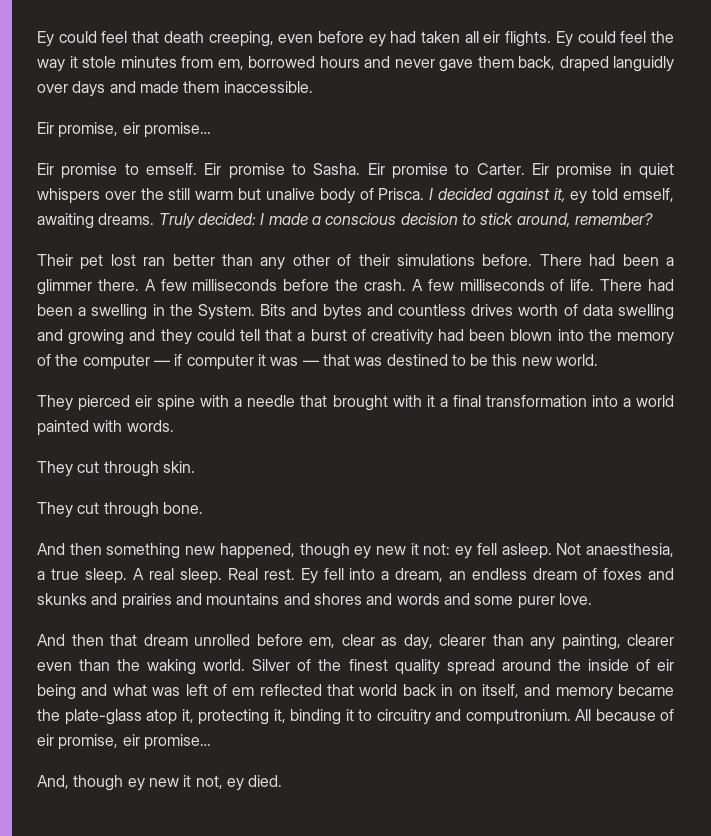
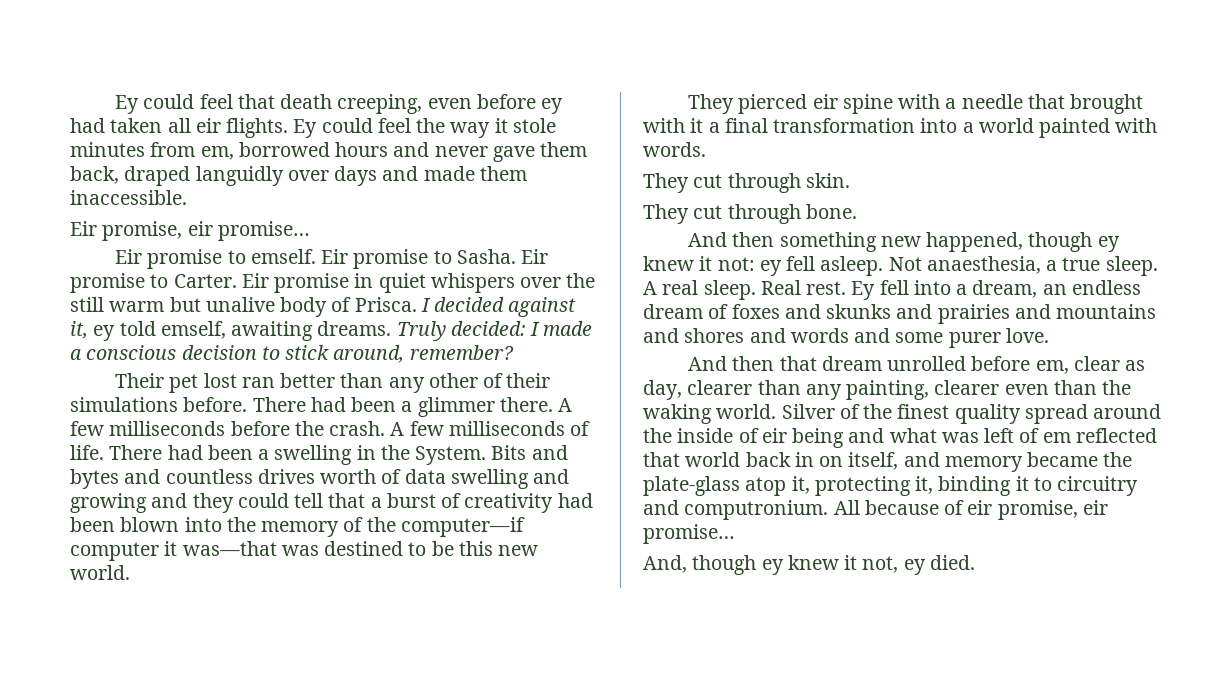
- Bits and bytes and countless drives worth of data swelling and growing and they could tell that a burst of creativity had been blown into the memory of the computer — if computer it was — that was destined to be this new world.
+ Bits and bytes and countless drives worth of data swelling and growing and they could tell that a burst of creativity had been blown into the memory of the computer—if computer it was—that was destined to be this new world.
- And then something new happened, though ey new it not: ey fell asleep.
+ And then something new happened, though ey knew it not: ey fell asleep.
- And, though ey new it not, ey died.
+ And, though ey knew it not, ey died.

